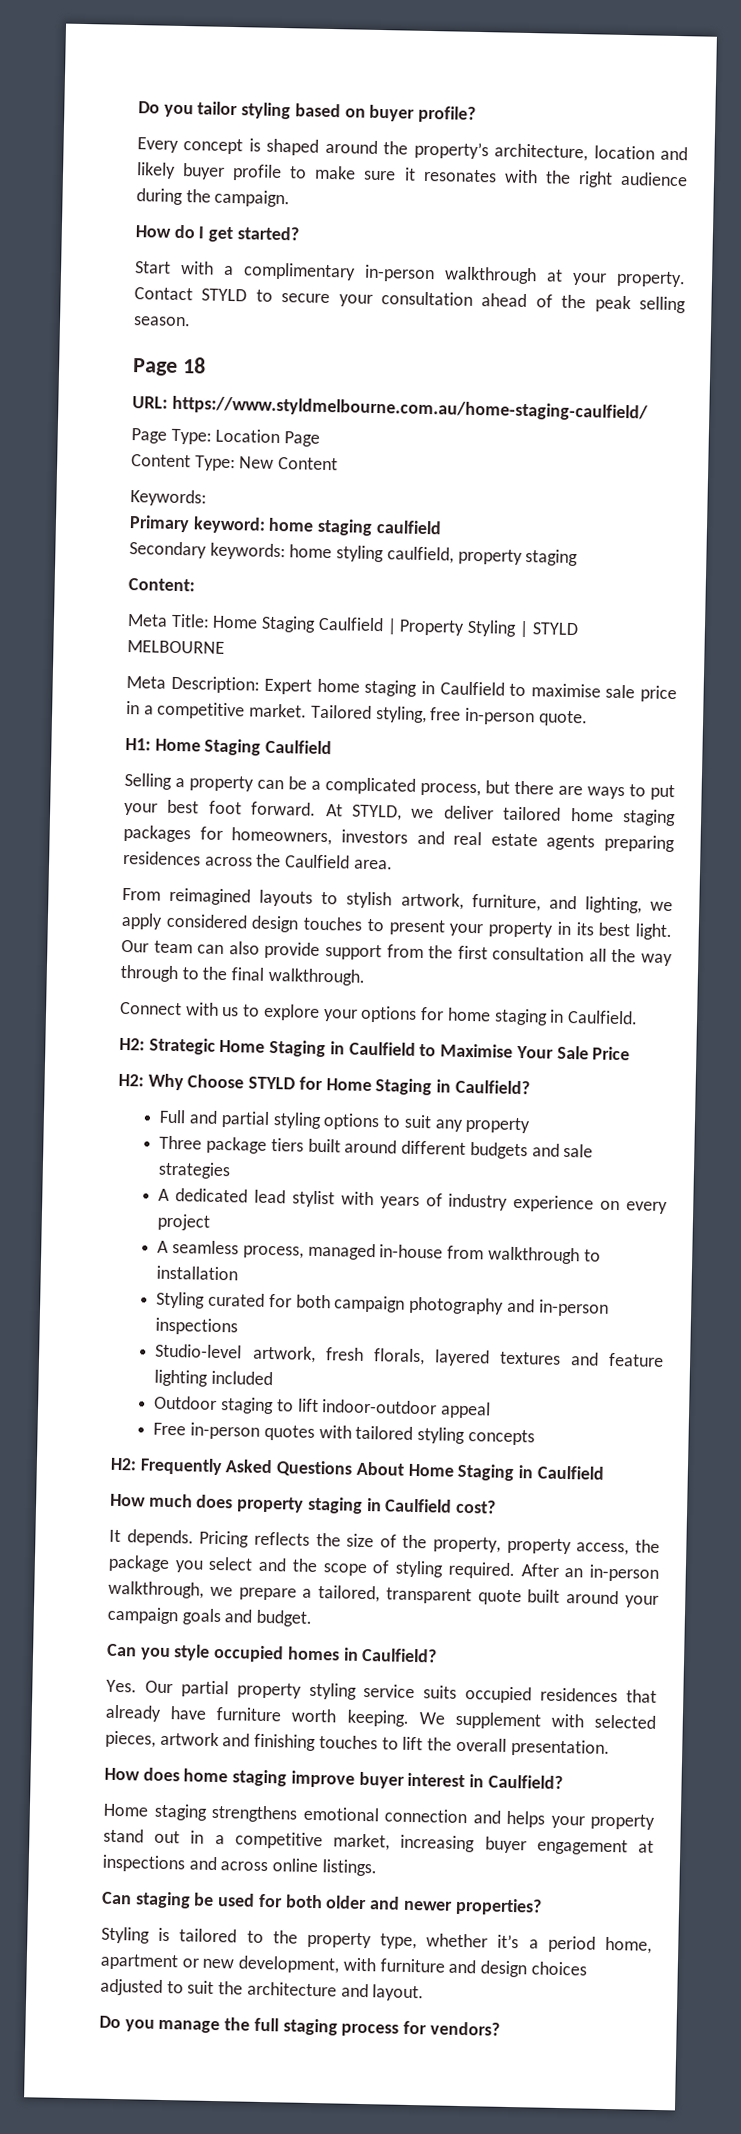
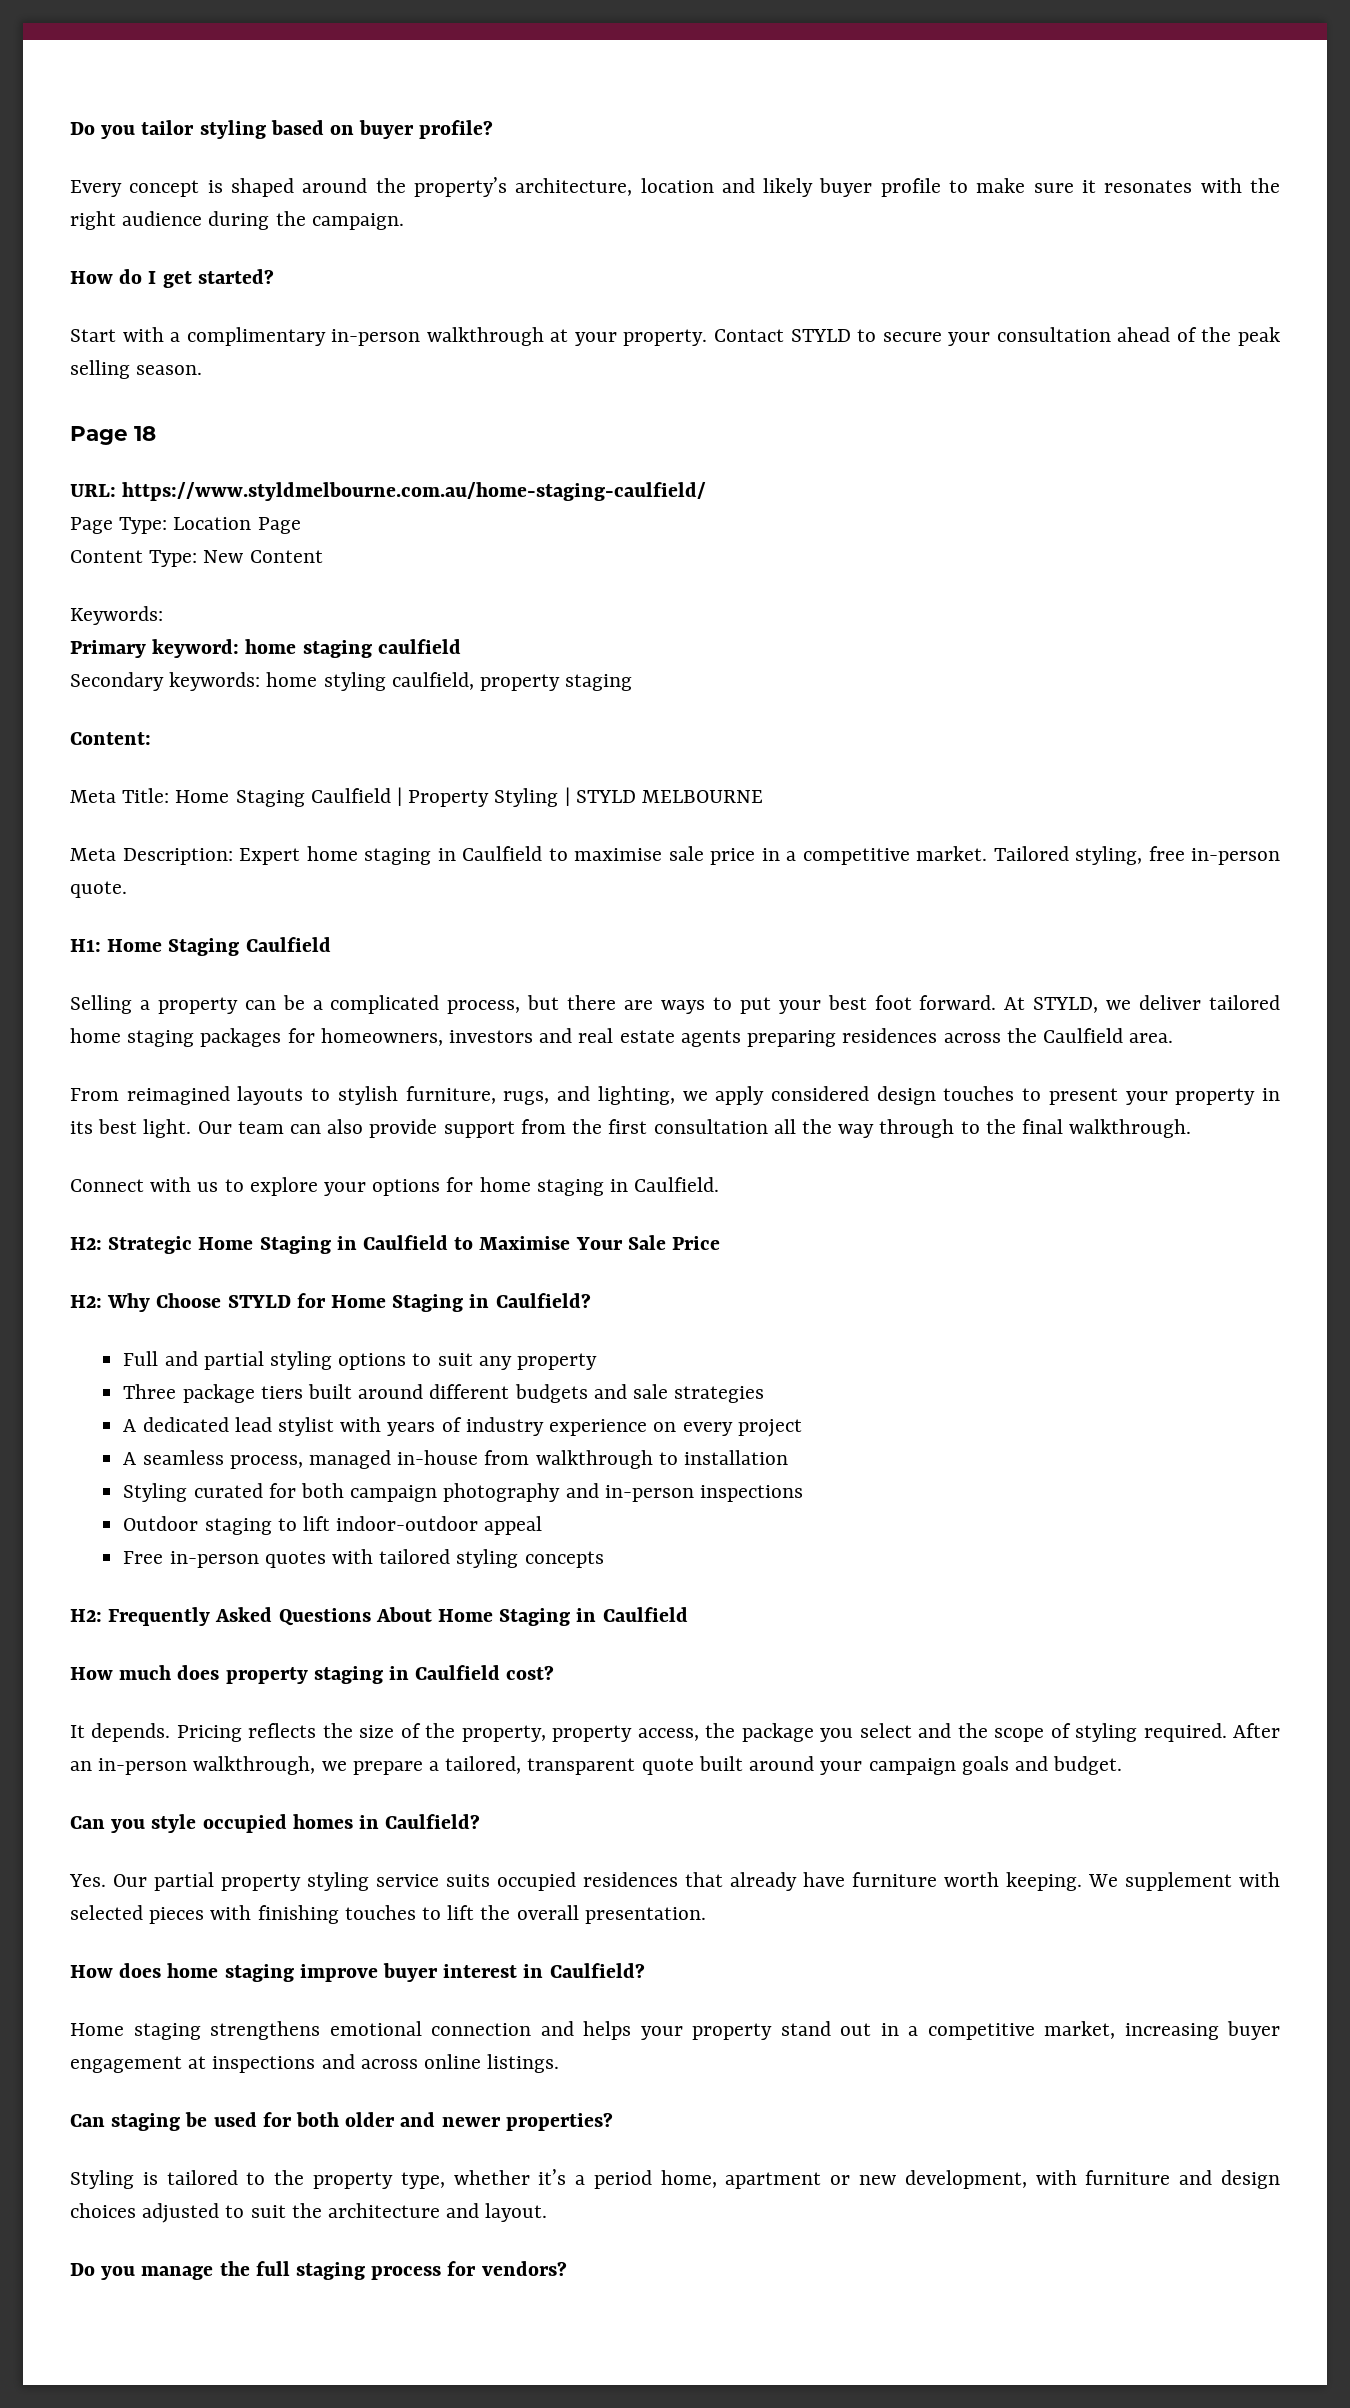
- From reimagined layouts to stylish artwork, furniture, and lighting, we apply considered design touches to present your property in its best light.
+ From reimagined layouts to stylish furniture, rugs, and lighting, we apply considered design touches to present your property in its best light.
- Studio-level artwork, fresh florals, layered textures and feature lighting included
- We supplement with selected pieces, artwork and finishing touches to lift the overall presentation.
+ We supplement with selected pieces with finishing touches to lift the overall presentation.

